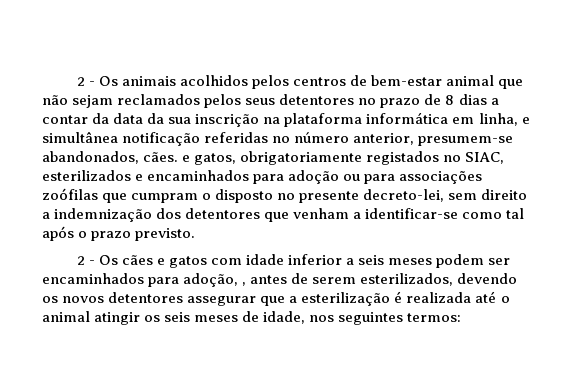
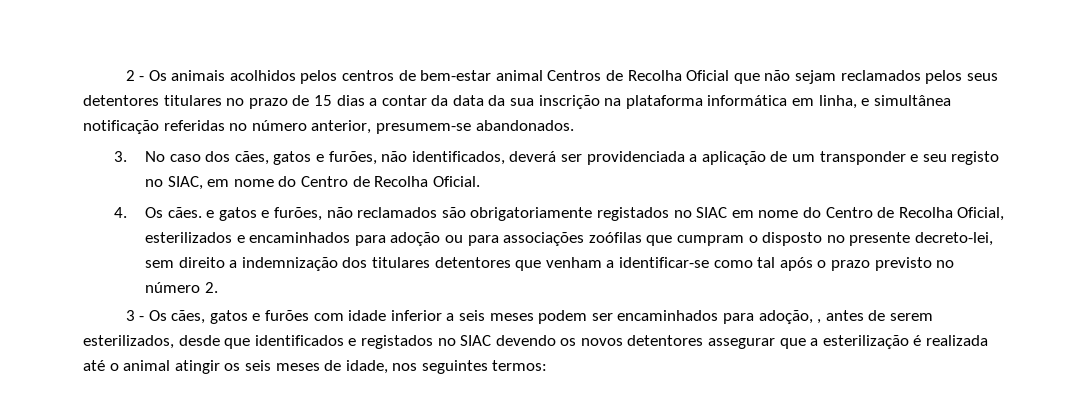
- 2 - Os animais acolhidos pelos centros de bem-estar animal que não sejam reclamados pelos seus detentores no prazo de 8 dias a contar da data da sua inscrição na plataforma informática em linha, e simultânea notificação referidas no número anterior, presumem-se abandonados, cães. e gatos, obrigatoriamente registados no SIAC, esterilizados e encaminhados para adoção ou para associações zoófilas que cumpram o disposto no presente decreto-lei, sem direito a indemnização dos detentores que venham a identificar-se como tal após o prazo previsto.
- 2 - Os cães e gatos com idade inferior a seis meses podem ser encaminhados para adoção, , antes de serem esterilizados, devendo os novos detentores assegurar que a esterilização é realizada até o animal atingir os seis meses de idade, nos seguintes termos:
+ 2 - Os animais acolhidos pelos centros de bem-estar animal Centros de Recolha Oficial que não sejam reclamados pelos seus detentores titulares no prazo de 15 dias a contar da data da sua inscrição na plataforma informática em linha, e simultânea notificação referidas no número anterior, presumem-se abandonados.
+ 3. No caso dos cães, gatos e furões, não identificados, deverá ser providenciada a aplicação de um transponder e seu registo no SIAC, em nome do Centro de Recolha Oficial.
+ 4. Os cães. e gatos e furões, não reclamados são obrigatoriamente registados no SIAC em nome do Centro de Recolha Oficial, esterilizados e encaminhados para adoção ou para associações zoófilas que cumpram o disposto no presente decreto-lei, sem direito a indemnização dos titulares detentores que venham a identificar-se como tal após o prazo previsto no número 2.
+ 3 - Os cães, gatos e furões com idade inferior a seis meses podem ser encaminhados para adoção, , antes de serem esterilizados, desde que identificados e registados no SIAC devendo os novos detentores assegurar que a esterilização é realizada até o animal atingir os seis meses de idade, nos seguintes termos:

